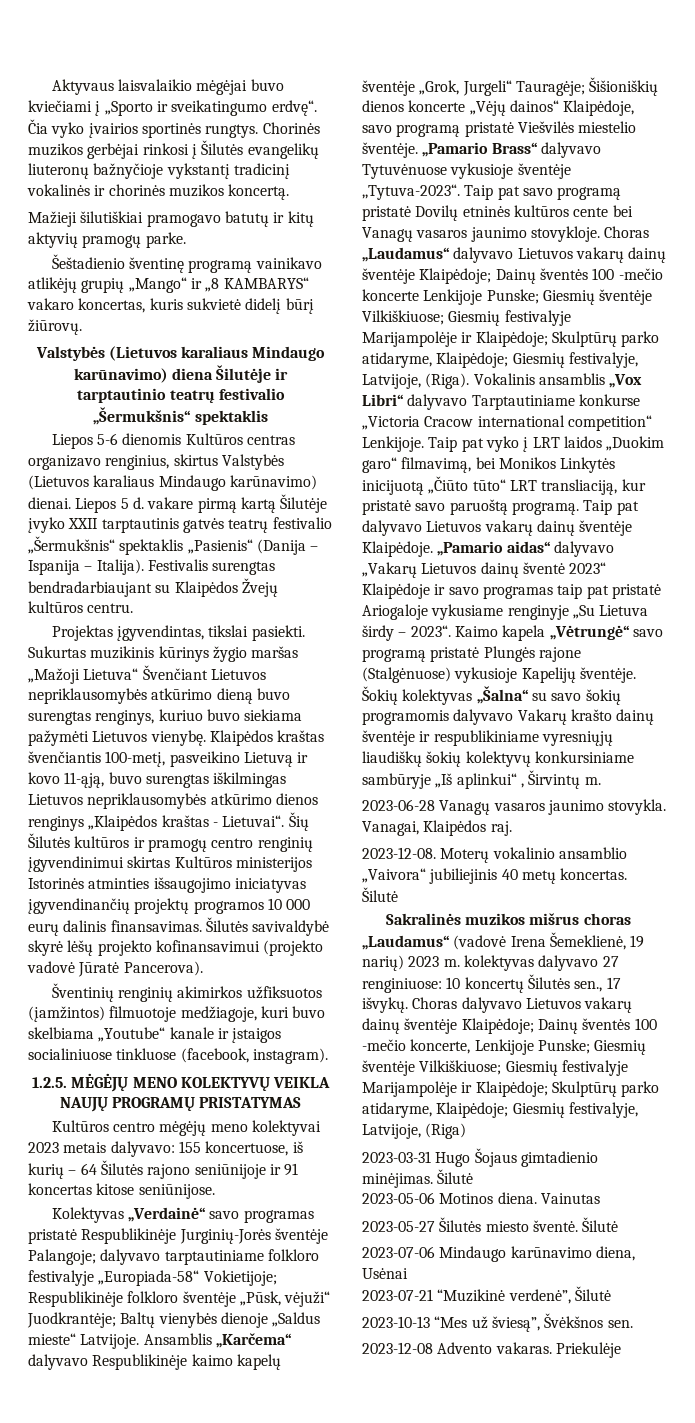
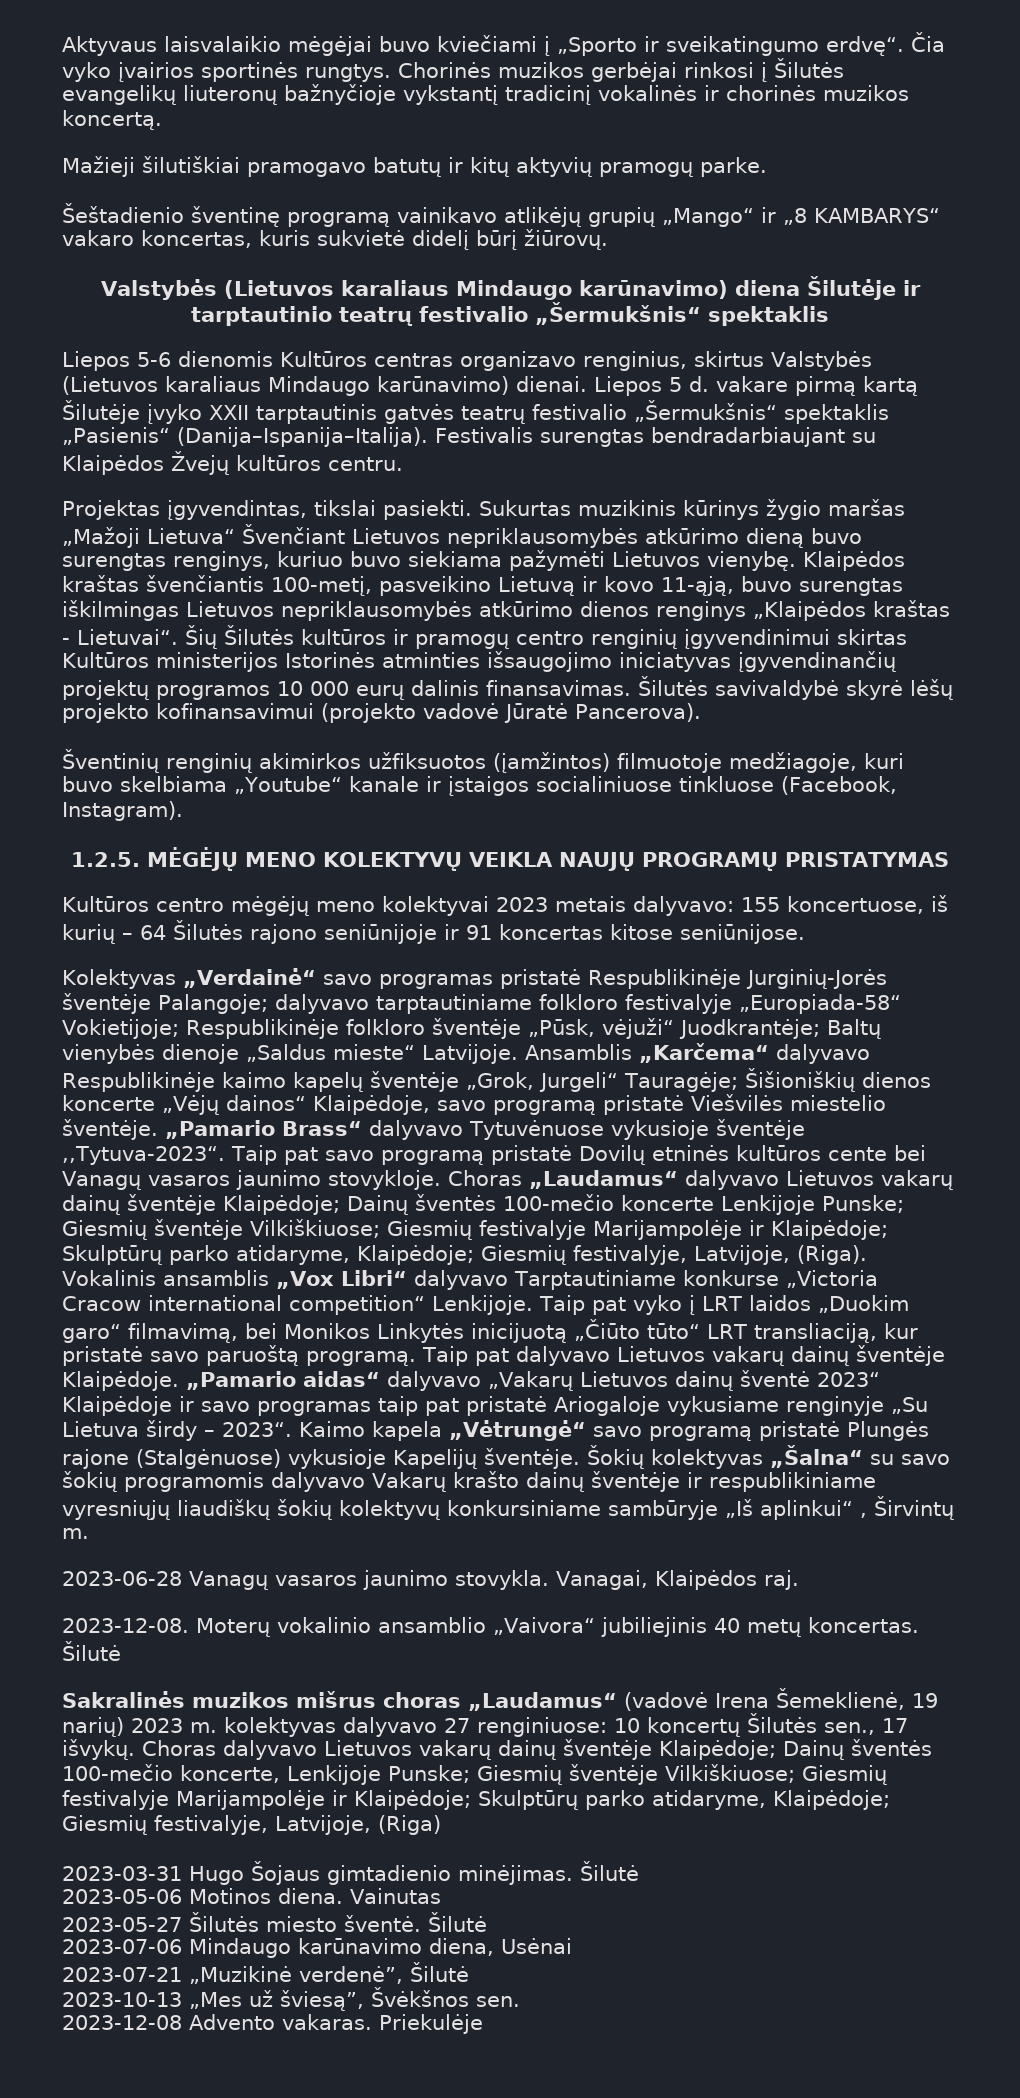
- Liepos 5 d. vakare pirmą kartą Šilutėje įvyko XXII tarptautinis gatvės teatrų festivalio „Šermukšnis“ spektaklis „Pasienis“ (Danija – Ispanija – Italija).
+ Liepos 5 d. vakare pirmą kartą Šilutėje įvyko XXII tarptautinis gatvės teatrų festivalio „Šermukšnis“ spektaklis „Pasienis“ (Danija–Ispanija–Italija).
- Šventinių renginių akimirkos užfiksuotos (įamžintos) filmuotoje medžiagoje, kuri buvo skelbiama „Youtube“ kanale ir įstaigos socialiniuose tinkluose (facebook, instagram).
+ Šventinių renginių akimirkos užfiksuotos (įamžintos) filmuotoje medžiagoje, kuri buvo skelbiama „Youtube“ kanale ir įstaigos socialiniuose tinkluose (Facebook, Instagram).
- Choras „Laudamus“ dalyvavo Lietuvos vakarų dainų šventėje Klaipėdoje; Dainų šventės 100 -mečio koncerte Lenkijoje Punske; Giesmių šventėje Vilkiškiuose; Giesmių festivalyje Marijampolėje ir Klaipėdoje; Skulptūrų parko atidaryme, Klaipėdoje; Giesmių festivalyje, Latvijoje, (Riga).
+ Choras „Laudamus“ dalyvavo Lietuvos vakarų dainų šventėje Klaipėdoje; Dainų šventės 100-mečio koncerte Lenkijoje Punske; Giesmių šventėje Vilkiškiuose; Giesmių festivalyje Marijampolėje ir Klaipėdoje; Skulptūrų parko atidaryme, Klaipėdoje; Giesmių festivalyje, Latvijoje, (Riga).
- Choras dalyvavo Lietuvos vakarų dainų šventėje Klaipėdoje; Dainų šventės 100 -mečio koncerte, Lenkijoje Punske; Giesmių šventėje Vilkiškiuose; Giesmių festivalyje Marijampolėje ir Klaipėdoje; Skulptūrų parko atidaryme, Klaipėdoje; Giesmių festivalyje, Latvijoje, (Riga)
+ Choras dalyvavo Lietuvos vakarų dainų šventėje Klaipėdoje; Dainų šventės 100-mečio koncerte, Lenkijoje Punske; Giesmių šventėje Vilkiškiuose; Giesmių festivalyje Marijampolėje ir Klaipėdoje; Skulptūrų parko atidaryme, Klaipėdoje; Giesmių festivalyje, Latvijoje, (Riga)
- 2023-07-21 “Muzikinė verdenė”, Šilutė
+ 2023-07-21 „Muzikinė verdenė”, Šilutė
- 2023-10-13 “Mes už šviesą”, Švėkšnos sen.
+ 2023-10-13 „Mes už šviesą”, Švėkšnos sen.

